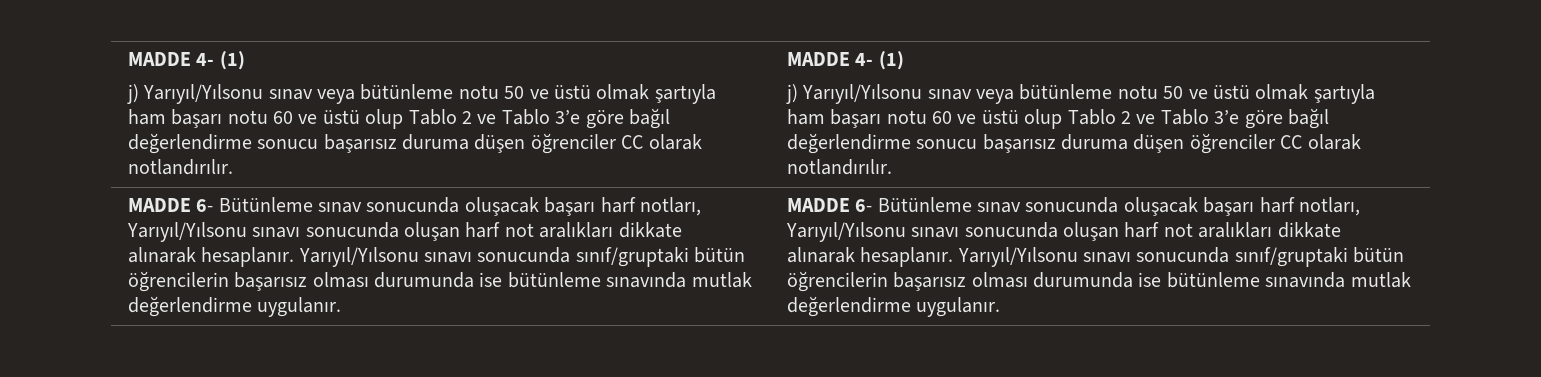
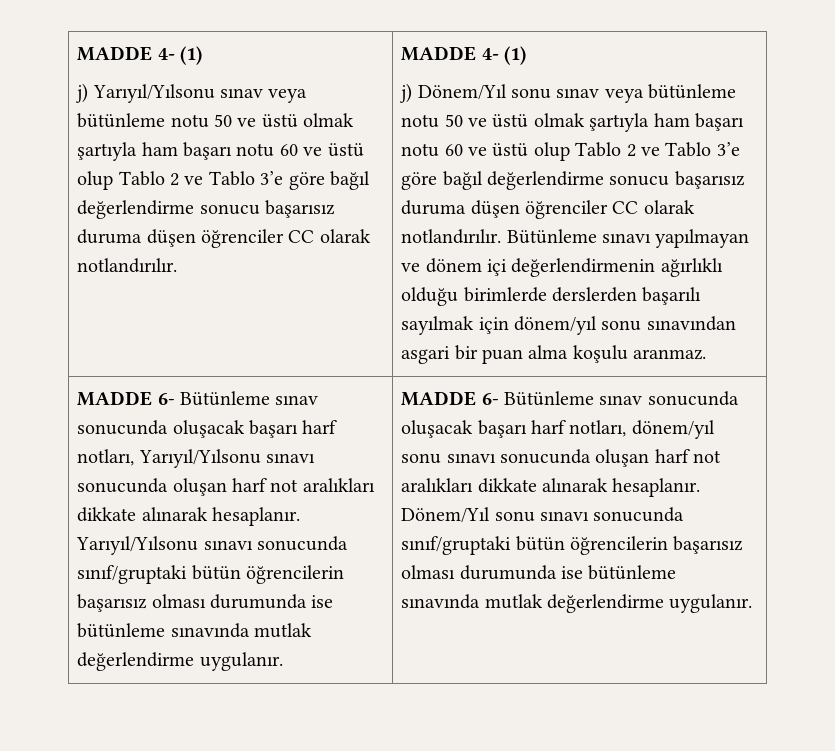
  j) Yarıyıl/Yılsonu sınav veya bütünleme notu 50 ve üstü olmak şartıyla ham başarı notu 60 ve üstü olup Tablo 2 ve Tablo 3’e göre bağıl değerlendirme sonucu başarısız duruma düşen öğrenciler CC olarak notlandırılır. | MADDE 4- (1)
- j) Yarıyıl/Yılsonu sınav veya bütünleme notu 50 ve üstü olmak şartıyla ham başarı notu 60 ve üstü olup Tablo 2 ve Tablo 3’e göre bağıl değerlendirme sonucu başarısız duruma düşen öğrenciler CC olarak notlandırılır.
+ j) Dönem/Yıl sonu sınav veya bütünleme notu 50 ve üstü olmak şartıyla ham başarı notu 60 ve üstü olup Tablo 2 ve Tablo 3’e göre bağıl değerlendirme sonucu başarısız duruma düşen öğrenciler CC olarak notlandırılır. Bütünleme sınavı yapılmayan ve dönem içi değerlendirmenin ağırlıklı olduğu birimlerde derslerden başarılı sayılmak için dönem/yıl sonu sınavından asgari bir puan alma koşulu aranmaz.
- Yarıyıl/Yılsonu sınavı sonucunda sınıf/gruptaki bütün öğrencilerin başarısız olması durumunda ise bütünleme sınavında mutlak değerlendirme uygulanır. | MADDE 6- Bütünleme sınav sonucunda oluşacak başarı harf notları, Yarıyıl/Yılsonu sınavı sonucunda oluşan harf not aralıkları dikkate alınarak hesaplanır. Yarıyıl/Yılsonu sınavı sonucunda sınıf/gruptaki bütün öğrencilerin başarısız olması durumunda ise bütünleme sınavında mutlak değerlendirme uygulanır.
+ Yarıyıl/Yılsonu sınavı sonucunda sınıf/gruptaki bütün öğrencilerin başarısız olması durumunda ise bütünleme sınavında mutlak değerlendirme uygulanır. | MADDE 6- Bütünleme sınav sonucunda oluşacak başarı harf notları, dönem/yıl sonu sınavı sonucunda oluşan harf not aralıkları dikkate alınarak hesaplanır. Dönem/Yıl sonu sınavı sonucunda sınıf/gruptaki bütün öğrencilerin başarısız olması durumunda ise bütünleme sınavında mutlak değerlendirme uygulanır.

